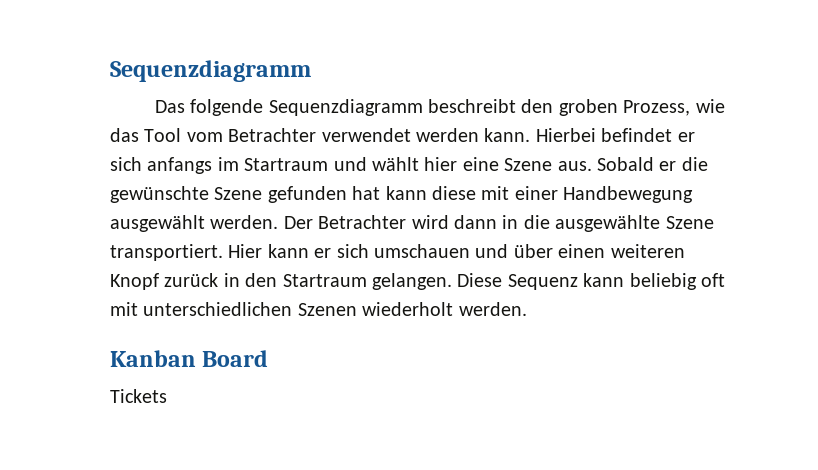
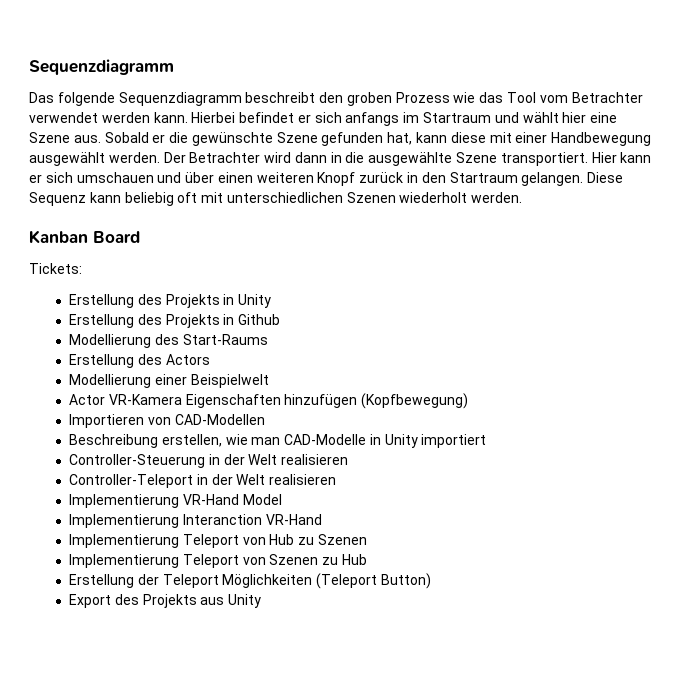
- Das folgende Sequenzdiagramm beschreibt den groben Prozess, wie das Tool vom Betrachter verwendet werden kann.
+ Das folgende Sequenzdiagramm beschreibt den groben Prozess wie das Tool vom Betrachter verwendet werden kann.
- Sobald er die gewünschte Szene gefunden hat kann diese mit einer Handbewegung ausgewählt werden.
+ Sobald er die gewünschte Szene gefunden hat, kann diese mit einer Handbewegung ausgewählt werden.
- Tickets
+ Tickets:
+ Erstellung des Projekts in Unity
+ Erstellung des Projekts in Github
+ Modellierung des Start-Raums
+ Erstellung des Actors
+ Modellierung einer Beispielwelt
+ Actor VR-Kamera Eigenschaften hinzufügen (Kopfbewegung)
+ Importieren von CAD-Modellen
+ Beschreibung erstellen, wie man CAD-Modelle in Unity importiert
+ Controller-Steuerung in der Welt realisieren
+ Controller-Teleport in der Welt realisieren
+ Implementierung VR-Hand Model
+ Implementierung Interanction VR-Hand
+ Implementierung Teleport von Hub zu Szenen
+ Implementierung Teleport von Szenen zu Hub
+ Erstellung der Teleport Möglichkeiten (Teleport Button)
+ Export des Projekts aus Unity

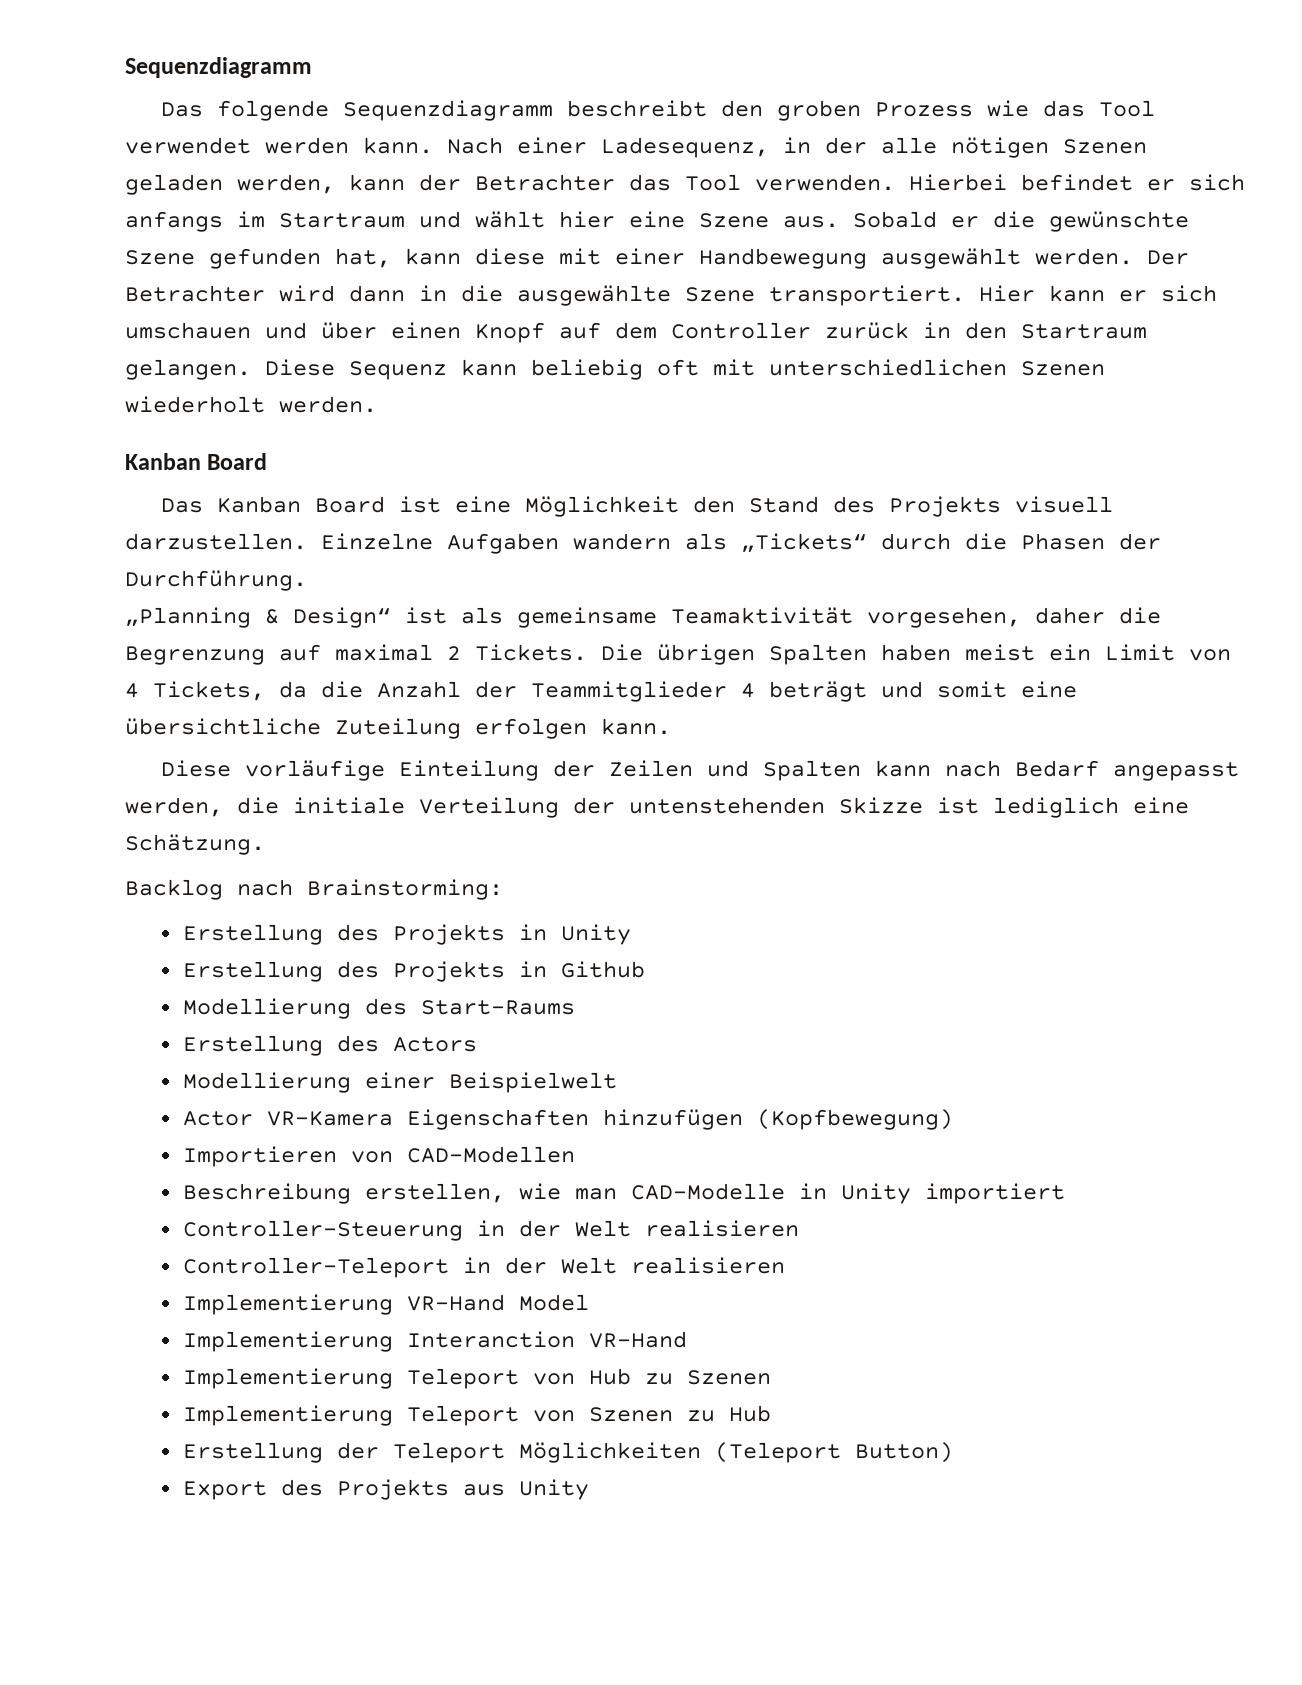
- Das folgende Sequenzdiagramm beschreibt den groben Prozess wie das Tool vom Betrachter verwendet werden kann.
+ Das folgende Sequenzdiagramm beschreibt den groben Prozess wie das Tool verwendet werden kann.
+ Nach einer Ladesequenz, in der alle nötigen Szenen geladen werden, kann der Betrachter das Tool verwenden.
- Hier kann er sich umschauen und über einen weiteren Knopf zurück in den Startraum gelangen.
+ Hier kann er sich umschauen und über einen Knopf auf dem Controller zurück in den Startraum gelangen.
- Tickets:
+ Das Kanban Board ist eine Möglichkeit den Stand des Projekts visuell darzustellen. Einzelne Aufgaben wandern als „Tickets“ durch die Phasen der Durchführung.
+ „Planning & Design“ ist als gemeinsame Teamaktivität vorgesehen, daher die Begrenzung auf maximal 2 Tickets. Die übrigen Spalten haben meist ein Limit von 4 Tickets, da die Anzahl der Teammitglieder 4 beträgt und somit eine übersichtliche Zuteilung erfolgen kann.
+ Diese vorläufige Einteilung der Zeilen und Spalten kann nach Bedarf angepasst werden, die initiale Verteilung der untenstehenden Skizze ist lediglich eine Schätzung.
+ Backlog nach Brainstorming:

